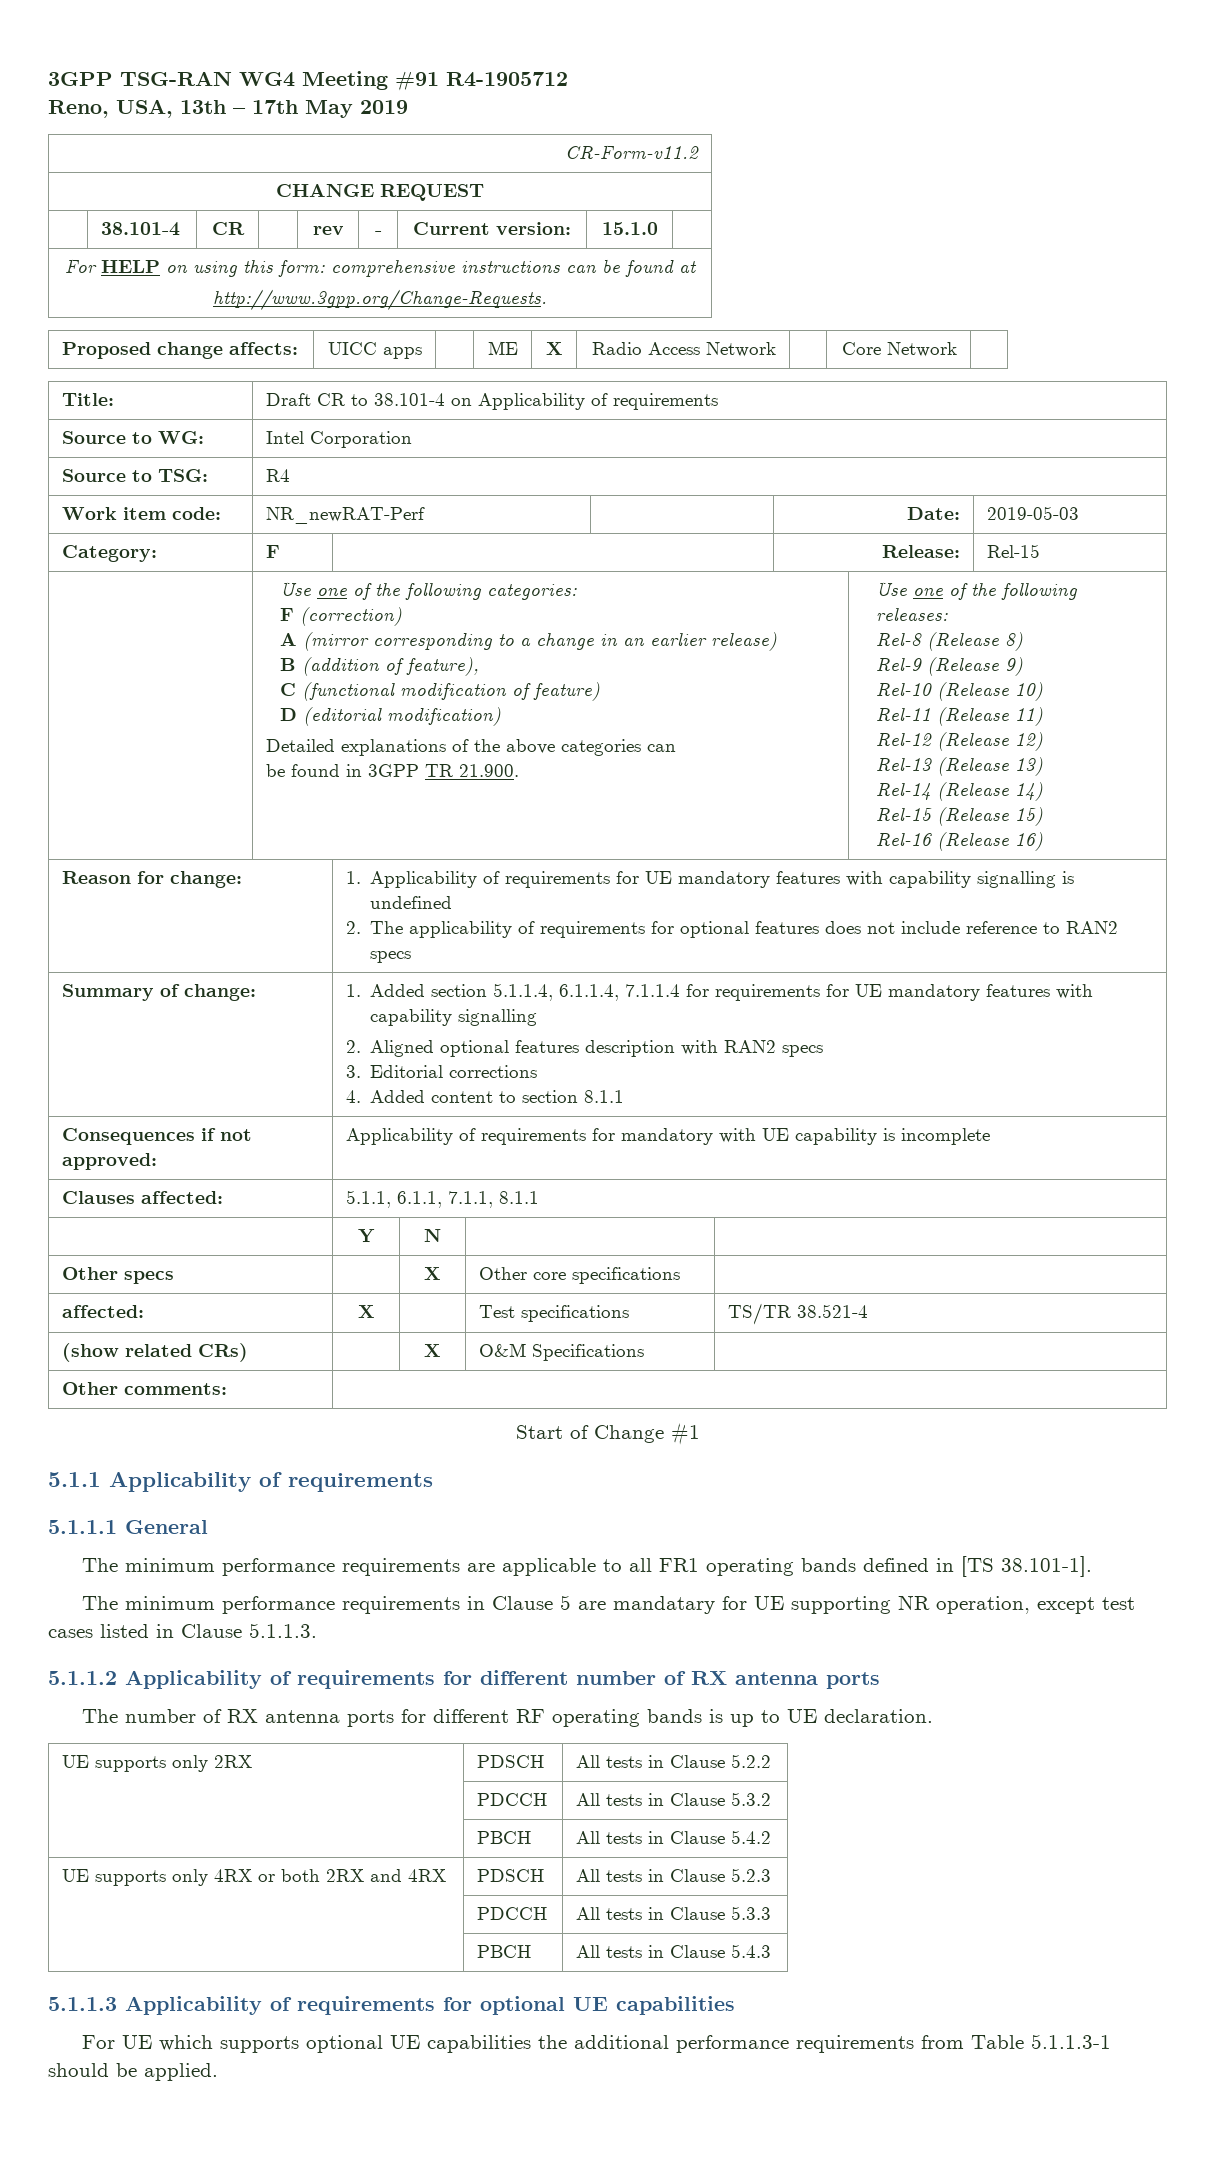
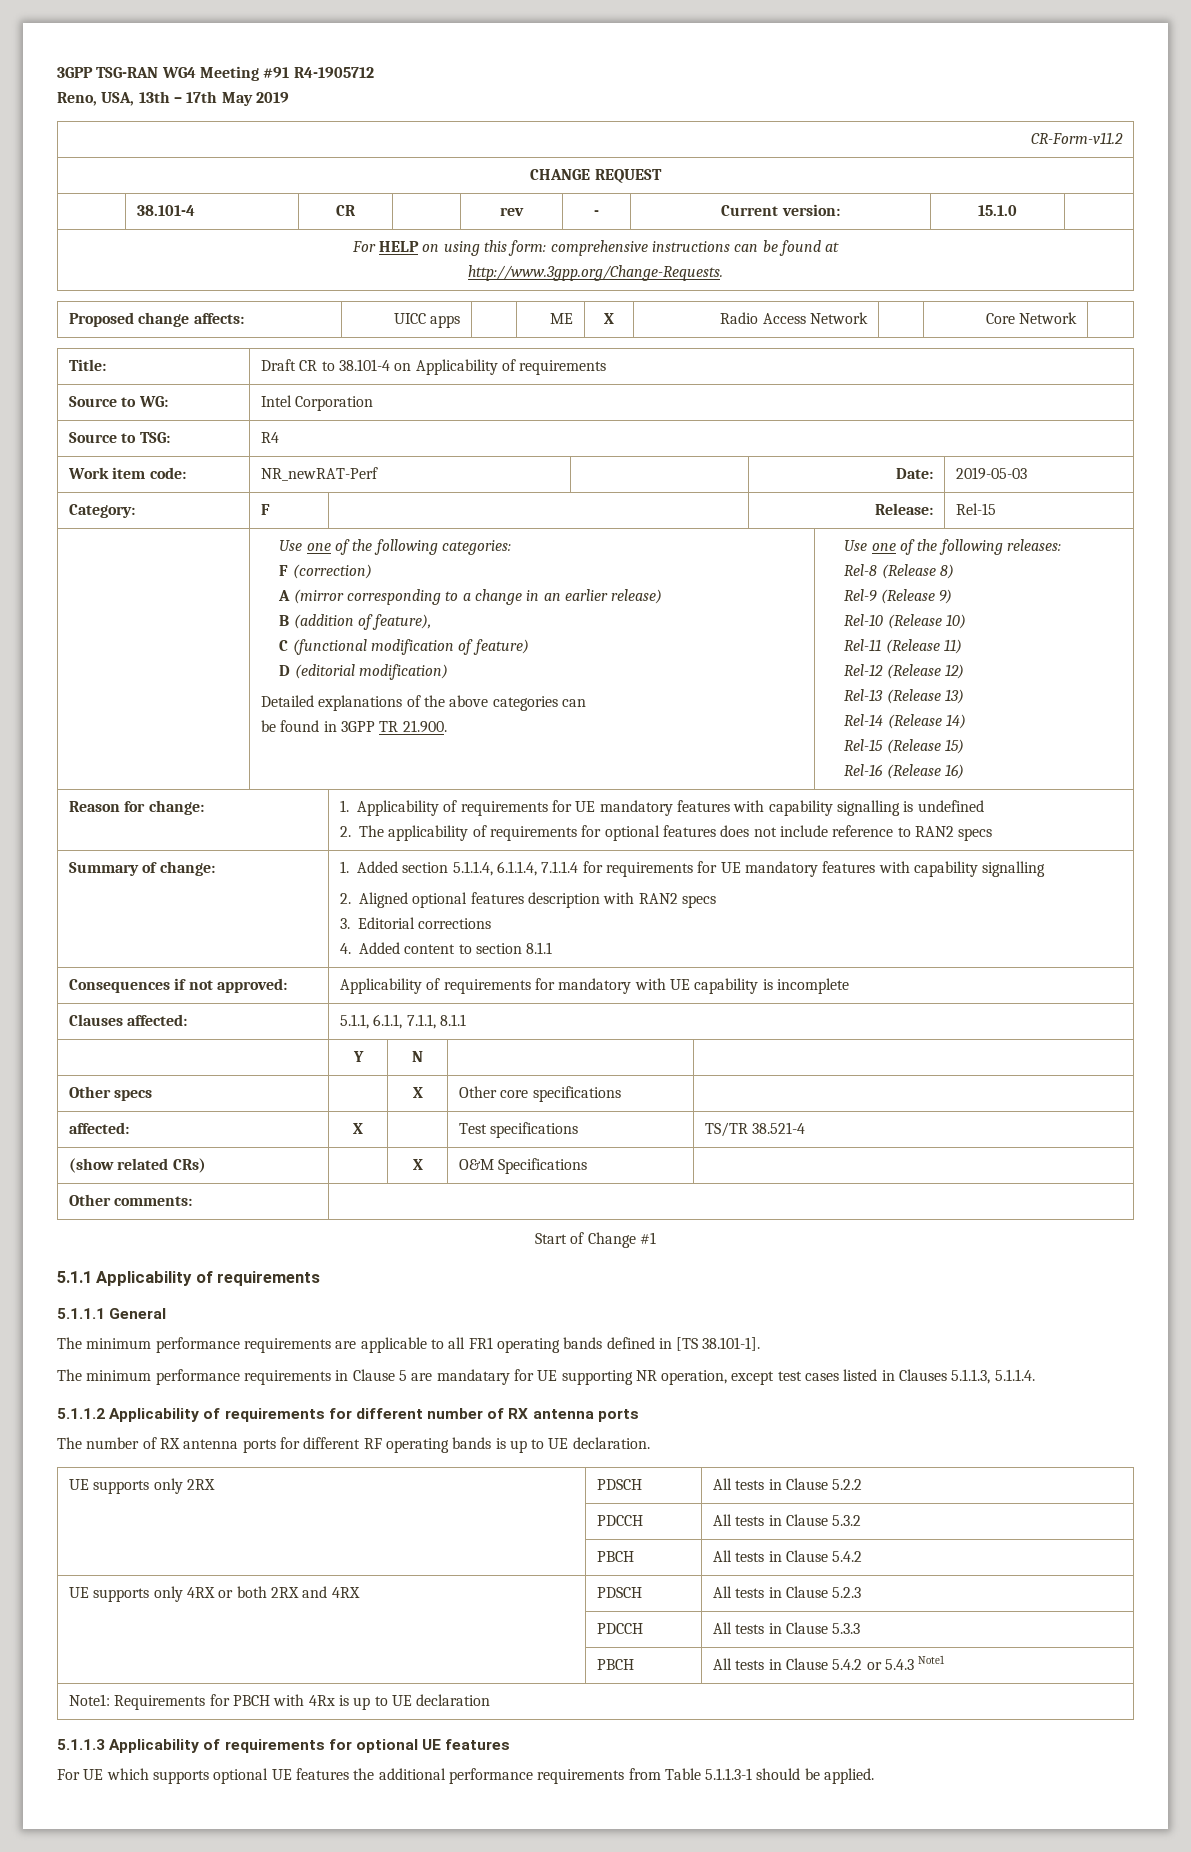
- The minimum performance requirements in Clause 5 are mandatary for UE supporting NR operation, except test cases listed in Clause 5.1.1.3.
+ The minimum performance requirements in Clause 5 are mandatary for UE supporting NR operation, except test cases listed in Clauses 5.1.1.3, 5.1.1.4.
- | PBCH | All tests in Clause 5.4.3
+ | PBCH | All tests in Clause 5.4.2 or 5.4.3 Note1
+ Note1: Requirements for PBCH with 4Rx is up to UE declaration
- 5.1.1.3 Applicability of requirements for optional UE capabilities
+ 5.1.1.3 Applicability of requirements for optional UE features
- For UE which supports optional UE capabilities the additional performance requirements from Table 5.1.1.3-1 should be applied.
+ For UE which supports optional UE features the additional performance requirements from Table 5.1.1.3-1 should be applied.

